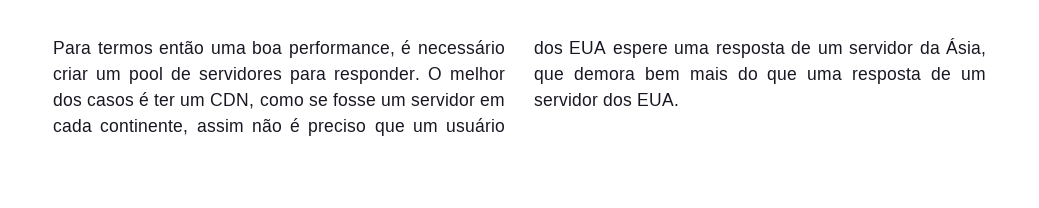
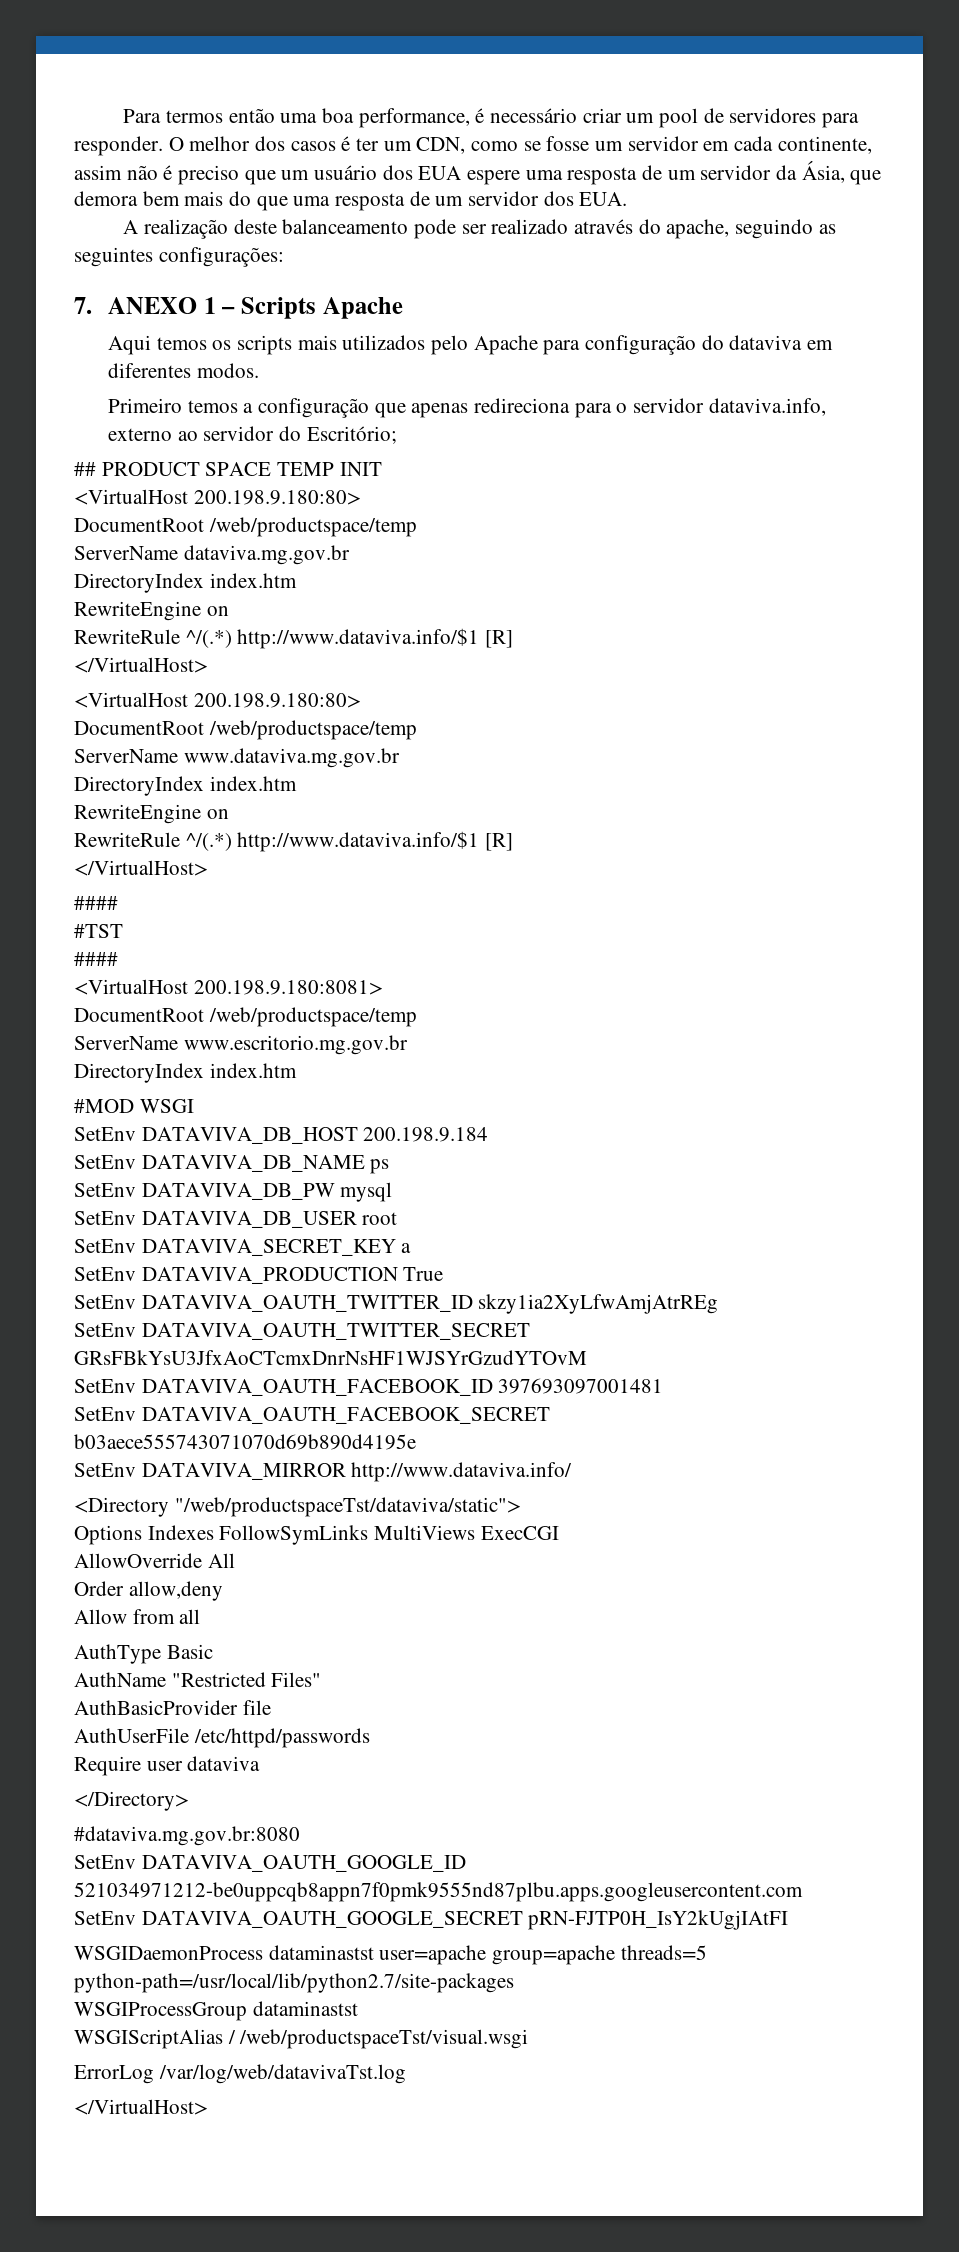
+ A realização deste balanceamento pode ser realizado através do apache, seguindo as seguintes configurações:
+ 7. ANEXO 1 – Scripts Apache
+ Aqui temos os scripts mais utilizados pelo Apache para configuração do dataviva em diferentes modos.
+ Primeiro temos a configuração que apenas redireciona para o servidor dataviva.info, externo ao servidor do Escritório;
+ ## PRODUCT SPACE TEMP INIT
+ <VirtualHost 200.198.9.180:80>
+ DocumentRoot /web/productspace/temp
+ ServerName dataviva.mg.gov.br
+ DirectoryIndex index.htm
+ RewriteEngine on
+ RewriteRule ^/(.*) http://www.dataviva.info/$1 [R]
+ </VirtualHost>
+ <VirtualHost 200.198.9.180:80>
+ DocumentRoot /web/productspace/temp
+ ServerName www.dataviva.mg.gov.br
+ DirectoryIndex index.htm
+ RewriteEngine on
+ RewriteRule ^/(.*) http://www.dataviva.info/$1 [R]
+ </VirtualHost>
+ ####
+ #TST
+ ####
+ <VirtualHost 200.198.9.180:8081>
+ DocumentRoot /web/productspace/temp
+ ServerName www.escritorio.mg.gov.br
+ DirectoryIndex index.htm
+ #MOD WSGI
+ SetEnv DATAVIVA_DB_HOST 200.198.9.184
+ SetEnv DATAVIVA_DB_NAME ps
+ SetEnv DATAVIVA_DB_PW mysql
+ SetEnv DATAVIVA_DB_USER root
+ SetEnv DATAVIVA_SECRET_KEY a
+ SetEnv DATAVIVA_PRODUCTION True
+ SetEnv DATAVIVA_OAUTH_TWITTER_ID skzy1ia2XyLfwAmjAtrREg
+ SetEnv DATAVIVA_OAUTH_TWITTER_SECRET GRsFBkYsU3JfxAoCTcmxDnrNsHF1WJSYrGzudYTOvM
+ SetEnv DATAVIVA_OAUTH_FACEBOOK_ID 397693097001481
+ SetEnv DATAVIVA_OAUTH_FACEBOOK_SECRET b03aece555743071070d69b890d4195e
+ SetEnv DATAVIVA_MIRROR http://www.dataviva.info/
+ <Directory "/web/productspaceTst/dataviva/static">
+ Options Indexes FollowSymLinks MultiViews ExecCGI
+ AllowOverride All
+ Order allow,deny
+ Allow from all
+ AuthType Basic
+ AuthName "Restricted Files"
+ AuthBasicProvider file
+ AuthUserFile /etc/httpd/passwords
+ Require user dataviva
+ </Directory>
+ #dataviva.mg.gov.br:8080
+ SetEnv DATAVIVA_OAUTH_GOOGLE_ID 521034971212-be0uppcqb8appn7f0pmk9555nd87plbu.apps.googleusercontent.com
+ SetEnv DATAVIVA_OAUTH_GOOGLE_SECRET pRN-FJTP0H_IsY2kUgjIAtFI
+ WSGIDaemonProcess dataminastst user=apache group=apache threads=5 python-path=/usr/local/lib/python2.7/site-packages
+ WSGIProcessGroup dataminastst
+ WSGIScriptAlias / /web/productspaceTst/visual.wsgi
+ ErrorLog /var/log/web/datavivaTst.log
+ </VirtualHost>

